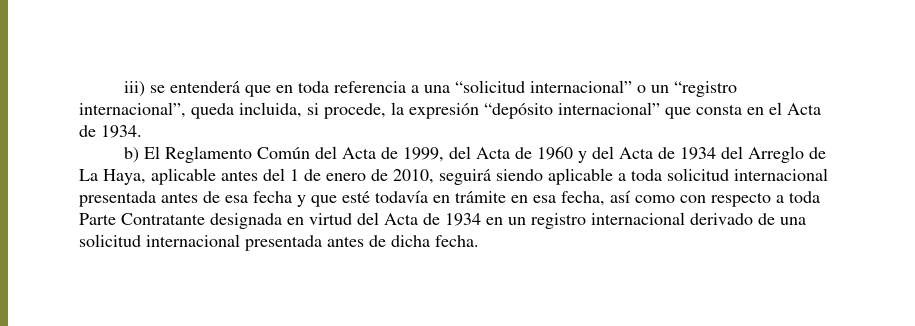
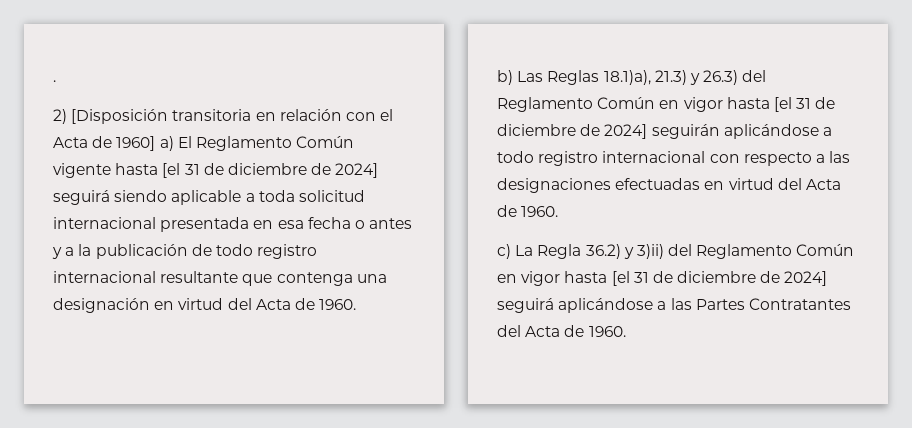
- iii) se entenderá que en toda referencia a una “solicitud internacional” o un “registro internacional”, queda incluida, si procede, la expresión “depósito internacional” que consta en el Acta de 1934.
- b) El Reglamento Común del Acta de 1999, del Acta de 1960 y del Acta de 1934 del Arreglo de La Haya, aplicable antes del 1 de enero de 2010, seguirá siendo aplicable a toda solicitud internacional presentada antes de esa fecha y que esté todavía en trámite en esa fecha, así como con respecto a toda Parte Contratante designada en virtud del Acta de 1934 en un registro internacional derivado de una solicitud internacional presentada antes de dicha fecha.
+ .
+ 2) [Disposición transitoria en relación con el Acta de 1960] a) El Reglamento Común vigente hasta [el 31 de diciembre de 2024] seguirá siendo aplicable a toda solicitud internacional presentada en esa fecha o antes y a la publicación de todo registro internacional resultante que contenga una designación en virtud del Acta de 1960.
+ b) Las Reglas 18.1)a), 21.3) y 26.3) del Reglamento Común en vigor hasta [el 31 de diciembre de 2024] seguirán aplicándose a todo registro internacional con respecto a las designaciones efectuadas en virtud del Acta de 1960.
+ c) La Regla 36.2) y 3)ii) del Reglamento Común en vigor hasta [el 31 de diciembre de 2024] seguirá aplicándose a las Partes Contratantes del Acta de 1960.

